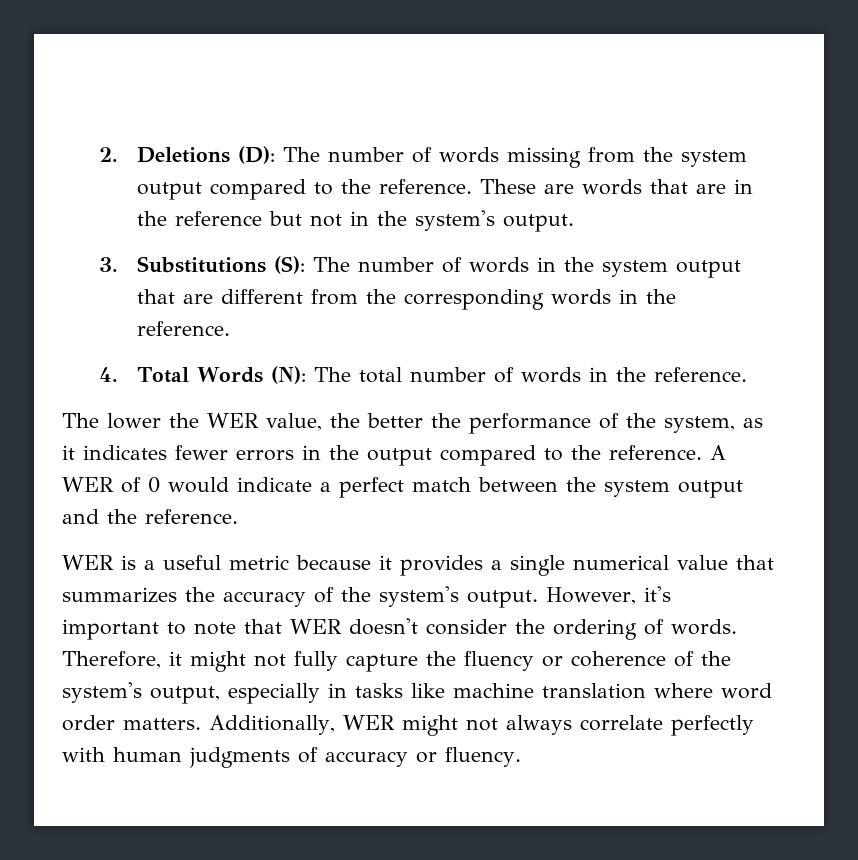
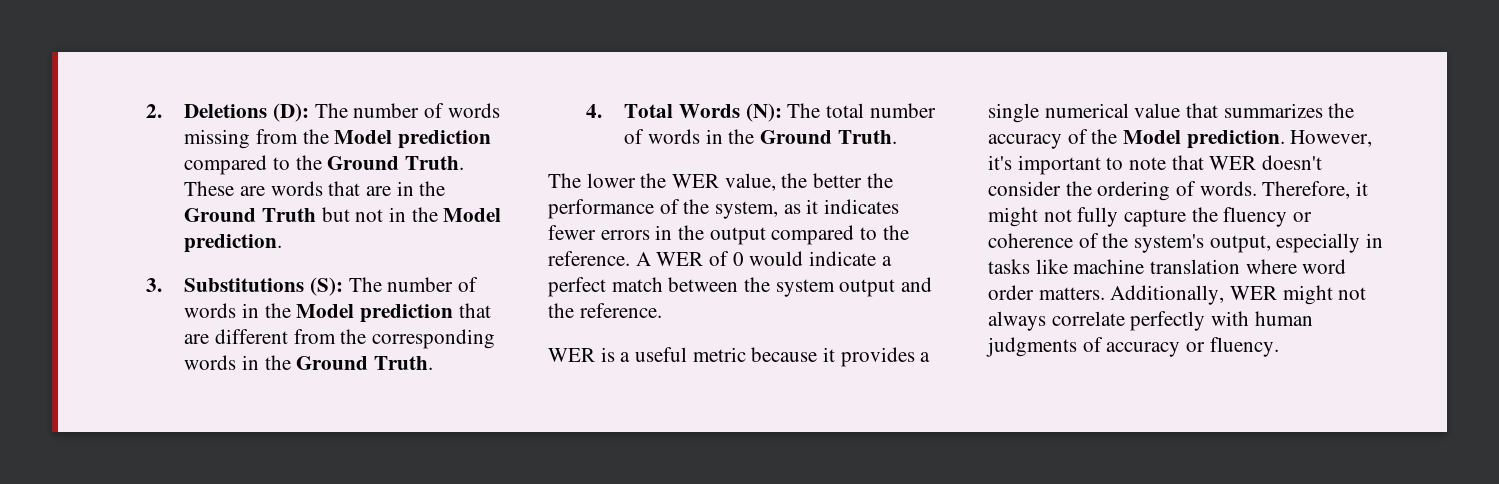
- 2. Deletions (D): The number of words missing from the system output compared to the reference.
+ 2. Deletions (D): The number of words missing from the Model prediction compared to the Ground Truth.
- These are words that are in the reference but not in the system's output.
+ These are words that are in the Ground Truth but not in the Model prediction.
- 3. Substitutions (S): The number of words in the system output that are different from the corresponding words in the reference.
+ 3. Substitutions (S): The number of words in the Model prediction that are different from the corresponding words in the Ground Truth.
- 4. Total Words (N): The total number of words in the reference.
+ 4. Total Words (N): The total number of words in the Ground Truth.
- WER is a useful metric because it provides a single numerical value that summarizes the accuracy of the system's output.
+ WER is a useful metric because it provides a single numerical value that summarizes the accuracy of the Model prediction.

